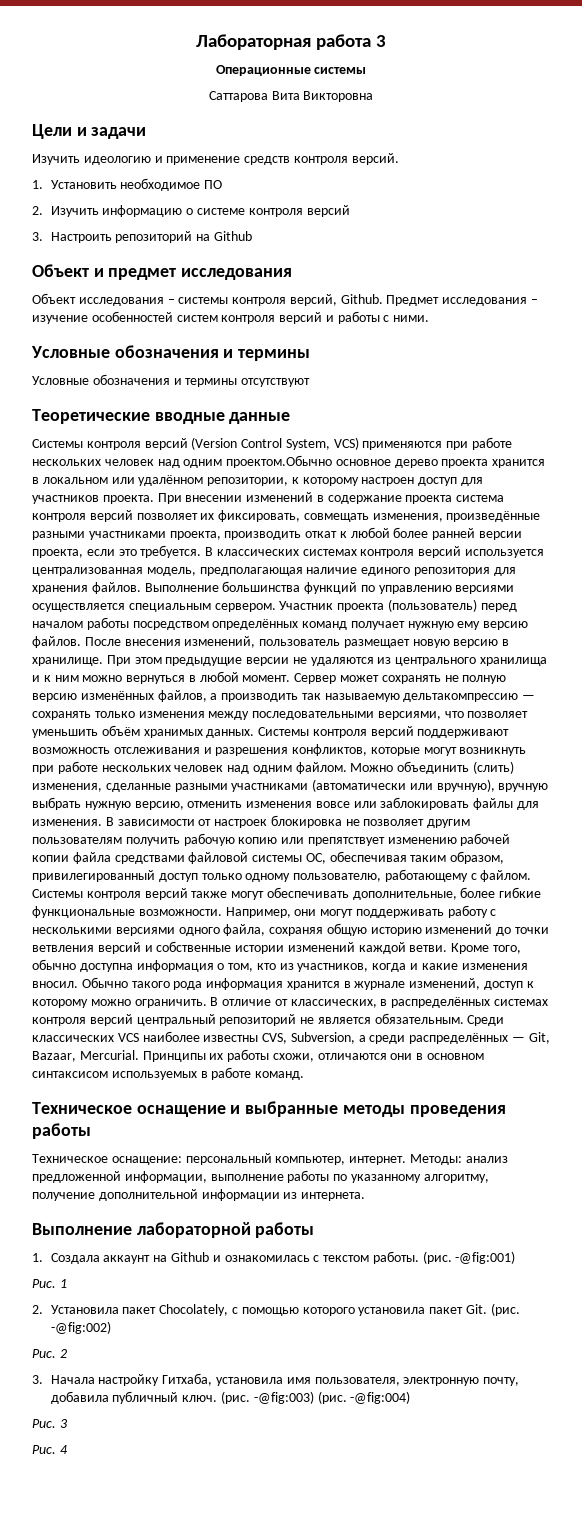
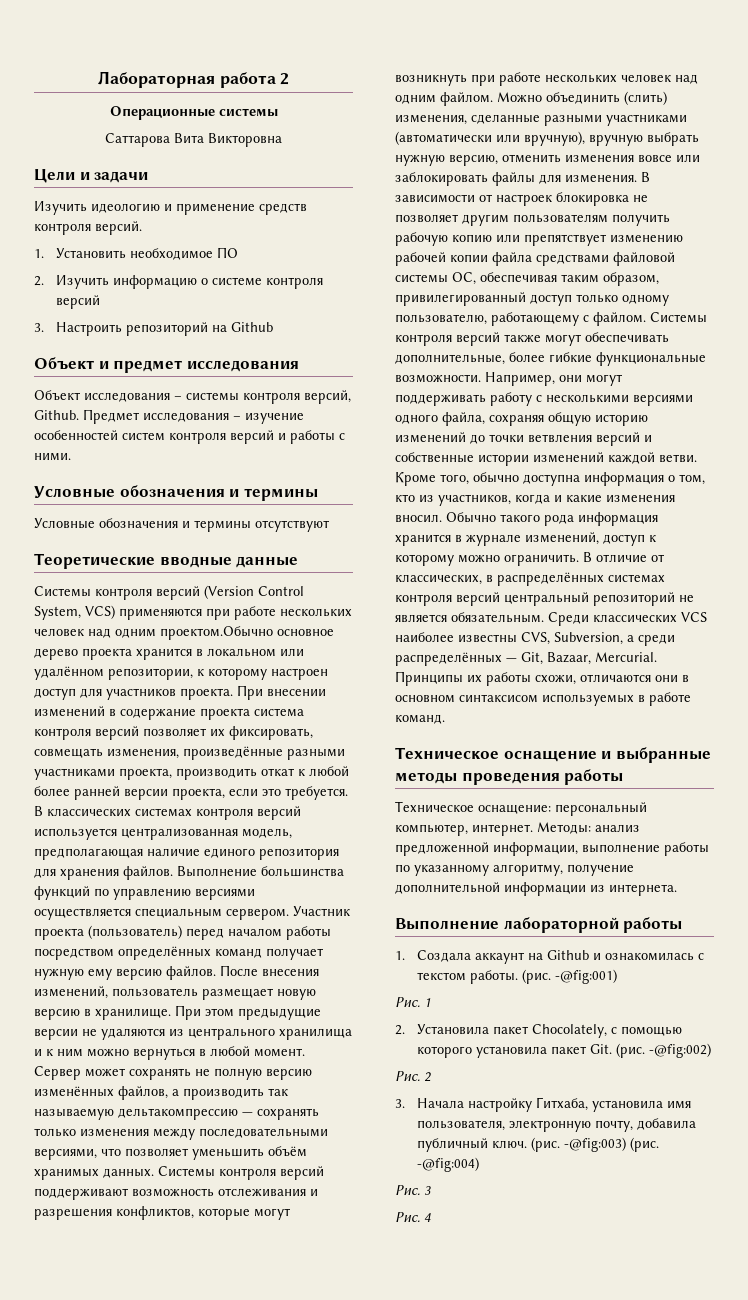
- Лабораторная работа 3
+ Лабораторная работа 2

